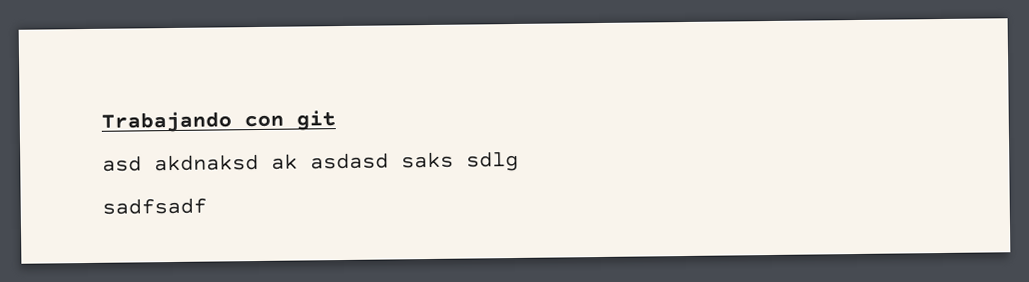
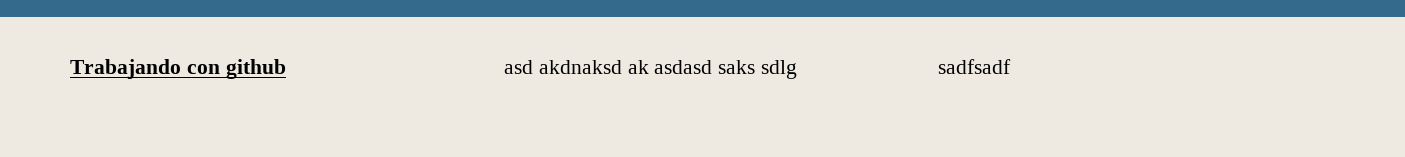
- Trabajando con git
+ Trabajando con github

